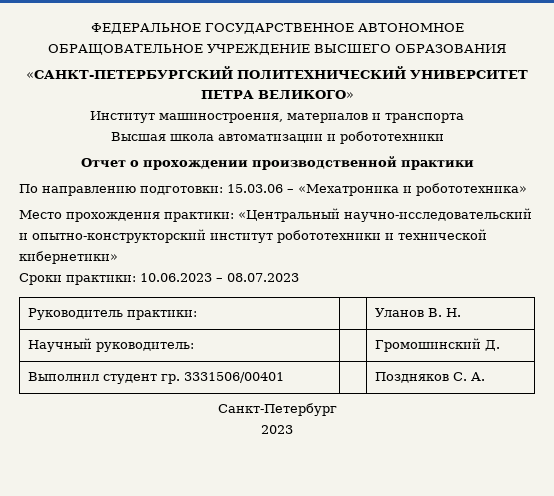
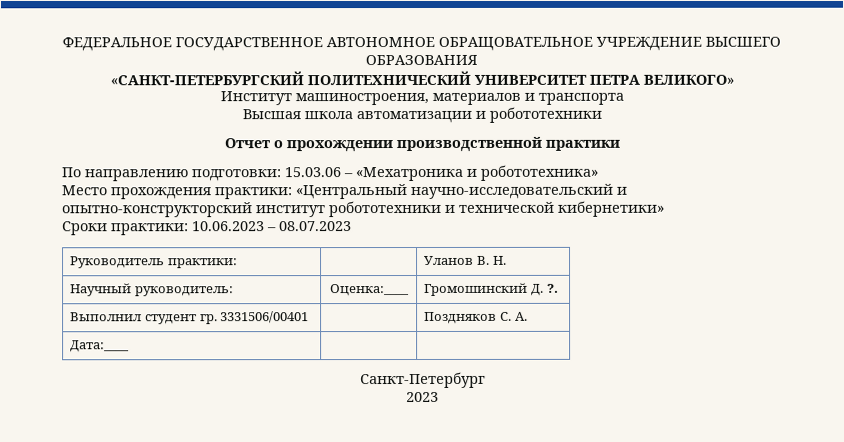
- Научный руководитель: | | Громошинский Д.
+ Научный руководитель: | Оценка:____ | Громошинский Д. ?.
+ Дата:____ | |

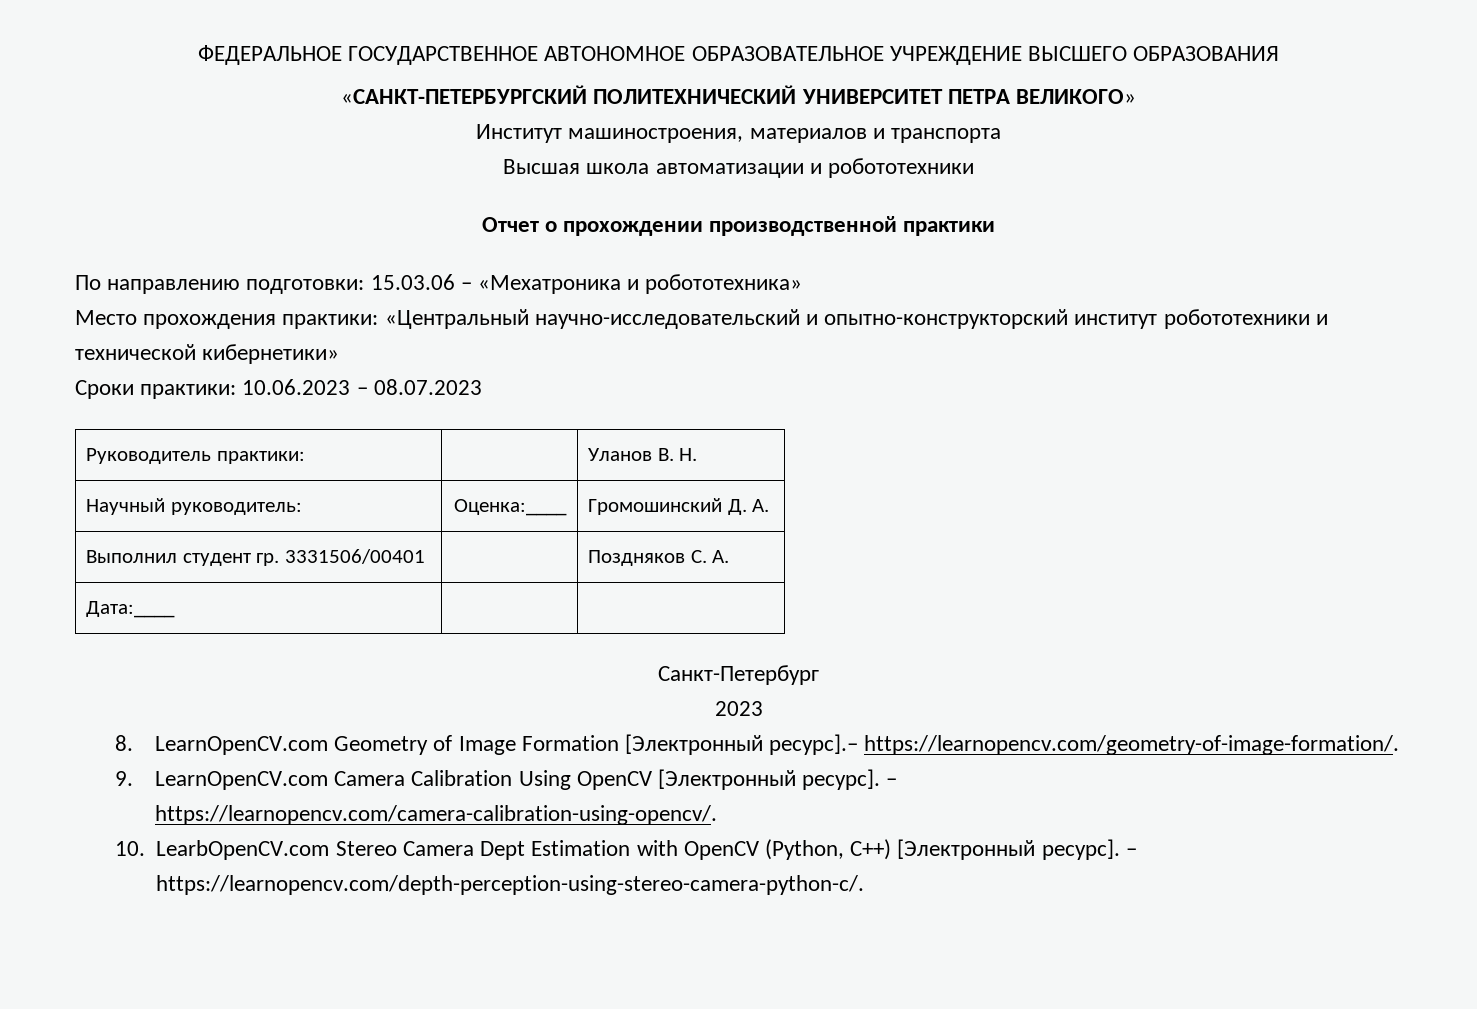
- ФЕДЕРАЛЬНОЕ ГОСУДАРСТВЕННОЕ АВТОНОМНОЕ ОБРАЩОВАТЕЛЬНОЕ УЧРЕЖДЕНИЕ ВЫСШЕГО ОБРАЗОВАНИЯ
+ ФЕДЕРАЛЬНОЕ ГОСУДАРСТВЕННОЕ АВТОНОМНОЕ ОБРАЗОВАТЕЛЬНОЕ УЧРЕЖДЕНИЕ ВЫСШЕГО ОБРАЗОВАНИЯ
- Научный руководитель: | Оценка:____ | Громошинский Д. ?.
+ Научный руководитель: | Оценка:____ | Громошинский Д. А.
+ 8. LearnOpenCV.com Geometry of Image Formation [Электронный ресурс].– https://learnopencv.com/geometry-of-image-formation/.
+ 9. LearnOpenCV.com Camera Calibration Using OpenCV [Электронный ресурс]. – https://learnopencv.com/camera-calibration-using-opencv/.
+ 10. LearbOpenCV.com Stereo Camera Dept Estimation with OpenCV (Python, C++) [Электронный ресурс]. – https://learnopencv.com/depth-perception-using-stereo-camera-python-c/.

